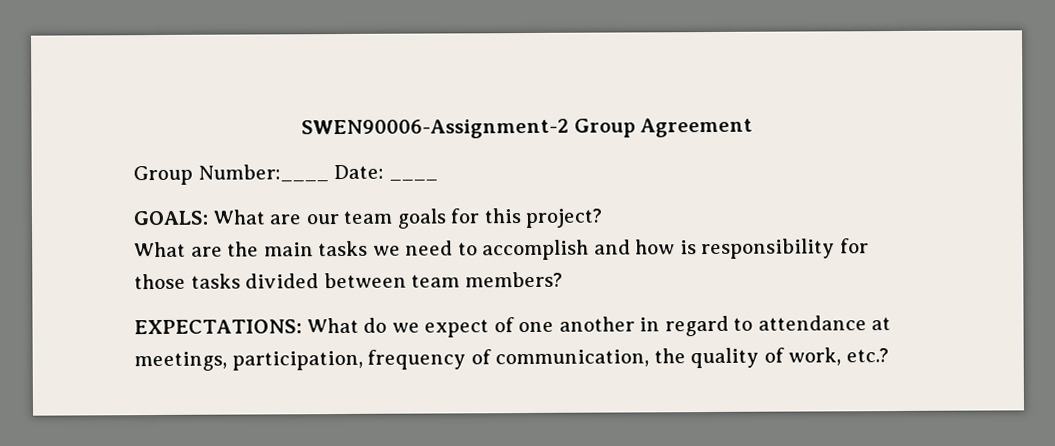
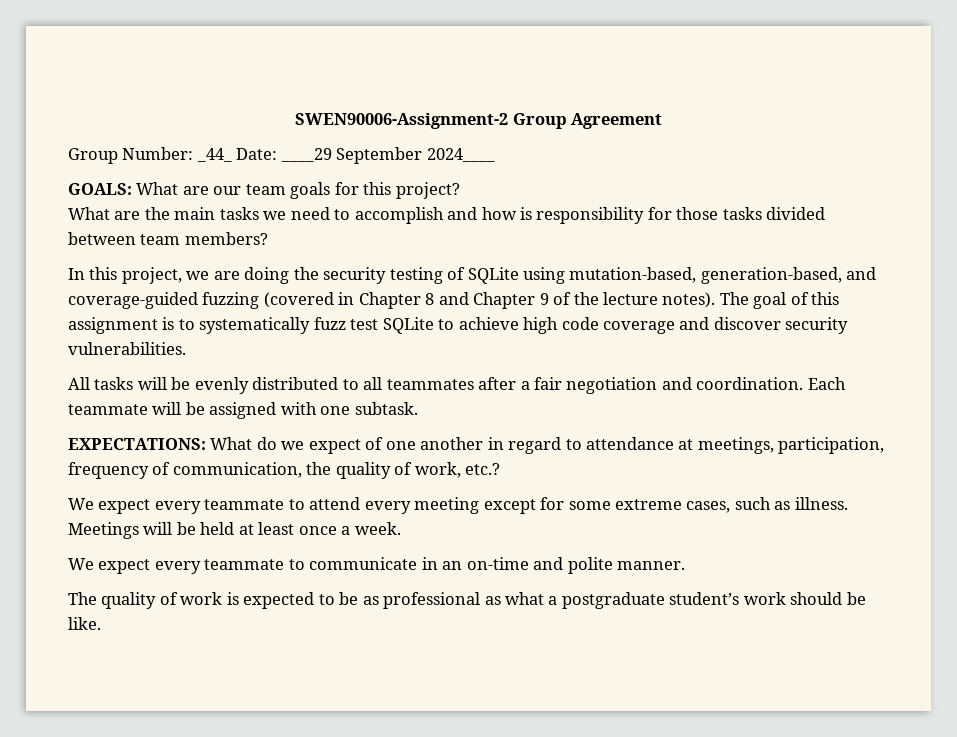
- Group Number:____ Date: ____
+ Group Number: _44_ Date: ____29 September 2024____
+ In this project, we are doing the security testing of SQLite using mutation-based, generation-based, and coverage-guided fuzzing (covered in Chapter 8 and Chapter 9 of the lecture notes). The goal of this assignment is to systematically fuzz test SQLite to achieve high code coverage and discover security vulnerabilities.
+ All tasks will be evenly distributed to all teammates after a fair negotiation and coordination. Each teammate will be assigned with one subtask.
+ We expect every teammate to attend every meeting except for some extreme cases, such as illness. Meetings will be held at least once a week.
+ We expect every teammate to communicate in an on-time and polite manner.
+ The quality of work is expected to be as professional as what a postgraduate student’s work should be like.

